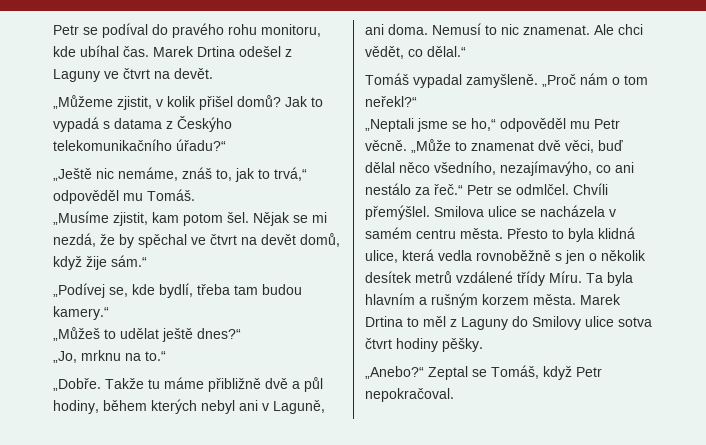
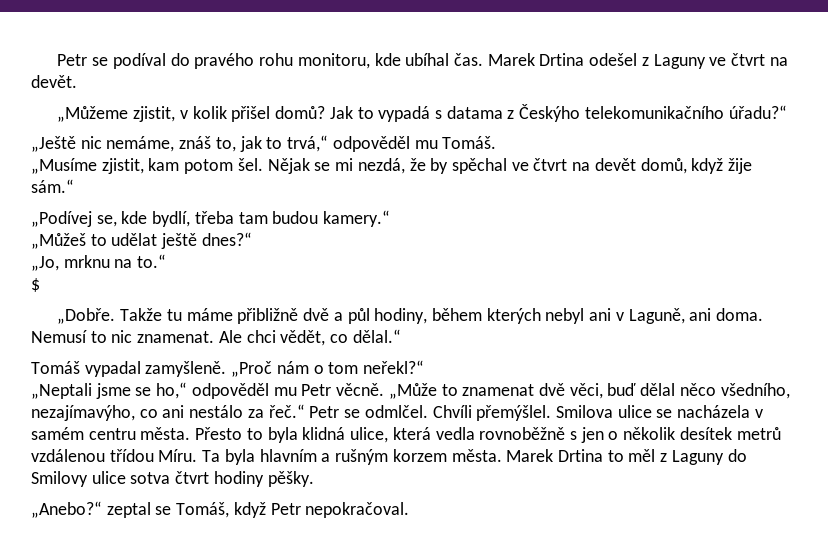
+ $
- Přesto to byla klidná ulice, která vedla rovnoběžně s jen o několik desítek metrů vzdálené třídy Míru.
+ Přesto to byla klidná ulice, která vedla rovnoběžně s jen o několik desítek metrů vzdálenou třídou Míru.
- „Anebo?“ Zeptal se Tomáš, když Petr nepokračoval.
+ „Anebo?“ zeptal se Tomáš, když Petr nepokračoval.

